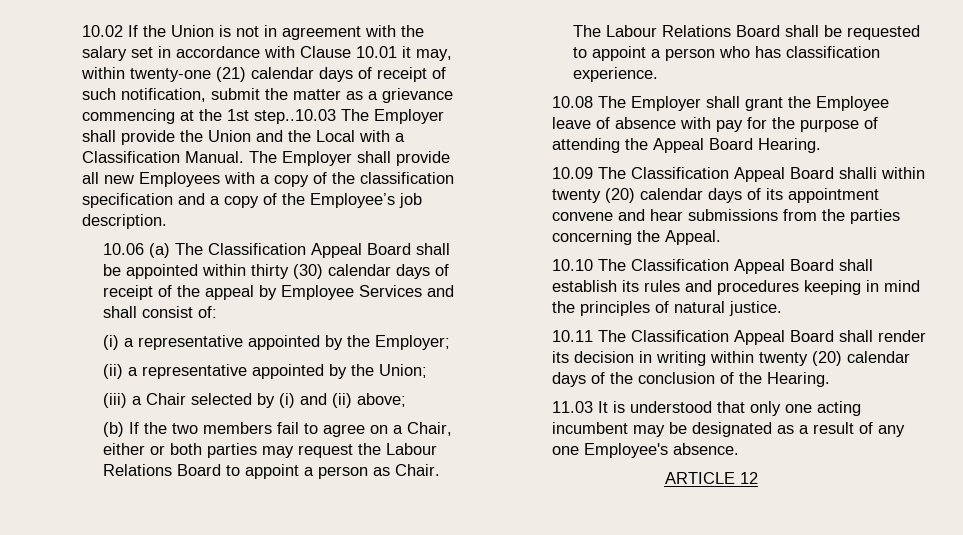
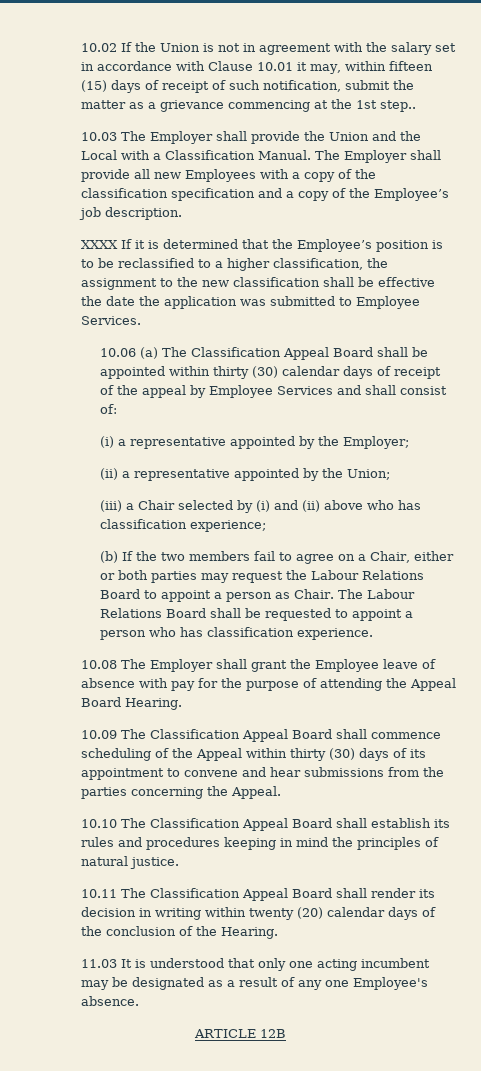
- 10.02 If the Union is not in agreement with the salary set in accordance with Clause 10.01 it may, within twenty-one (21) calendar days of receipt of such notification, submit the matter as a grievance commencing at the 1st step..10.03 The Employer shall provide the Union and the Local with a Classification Manual.
+ 10.02 If the Union is not in agreement with the salary set in accordance with Clause 10.01 it may, within fifteen (15) days of receipt of such notification, submit the matter as a grievance commencing at the 1st step..
+ 10.03 The Employer shall provide the Union and the Local with a Classification Manual.
+ XXXX If it is determined that the Employee’s position is to be reclassified to a higher classification, the assignment to the new classification shall be effective the date the application was submitted to Employee Services.
- (iii) a Chair selected by (i) and (ii) above;
+ (iii) a Chair selected by (i) and (ii) above who has classification experience;
- 10.09 The Classification Appeal Board shalli within twenty (20) calendar days of its appointment convene and hear submissions from the parties concerning the Appeal.
+ 10.09 The Classification Appeal Board shall commence scheduling of the Appeal within thirty (30) days of its appointment to convene and hear submissions from the parties concerning the Appeal.
- ARTICLE 12
+ ARTICLE 12B

